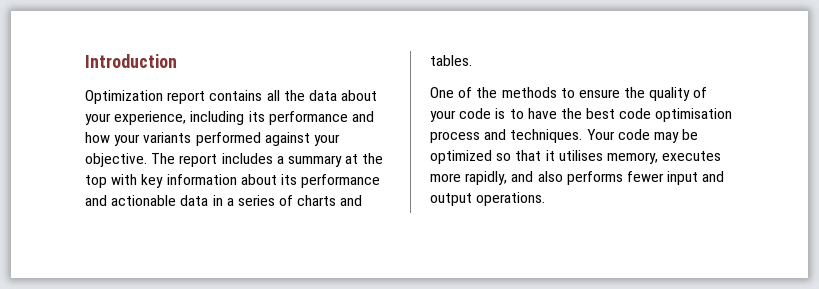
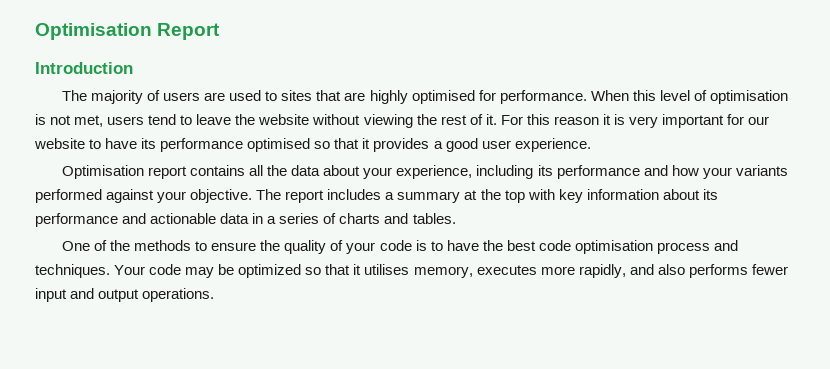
+ Optimisation Report
- Optimization report contains all the data about your experience, including its performance and how your variants performed against your objective.
+ The majority of users are used to sites that are highly optimised for performance. When this level of optimisation is not met, users tend to leave the website without viewing the rest of it. For this reason it is very important for our website to have its performance optimised so that it provides a good user experience.
+ Optimisation report contains all the data about your experience, including its performance and how your variants performed against your objective.

